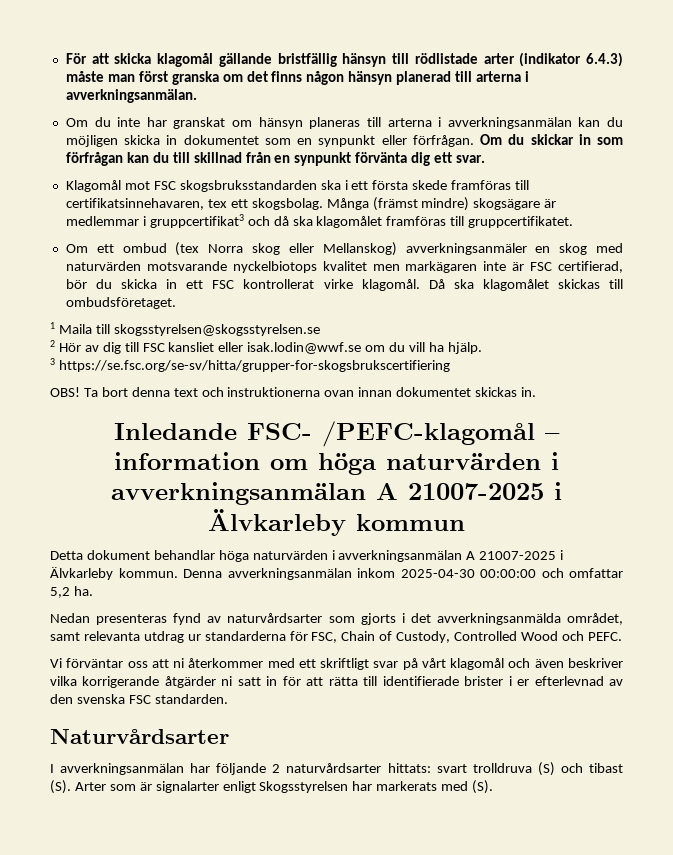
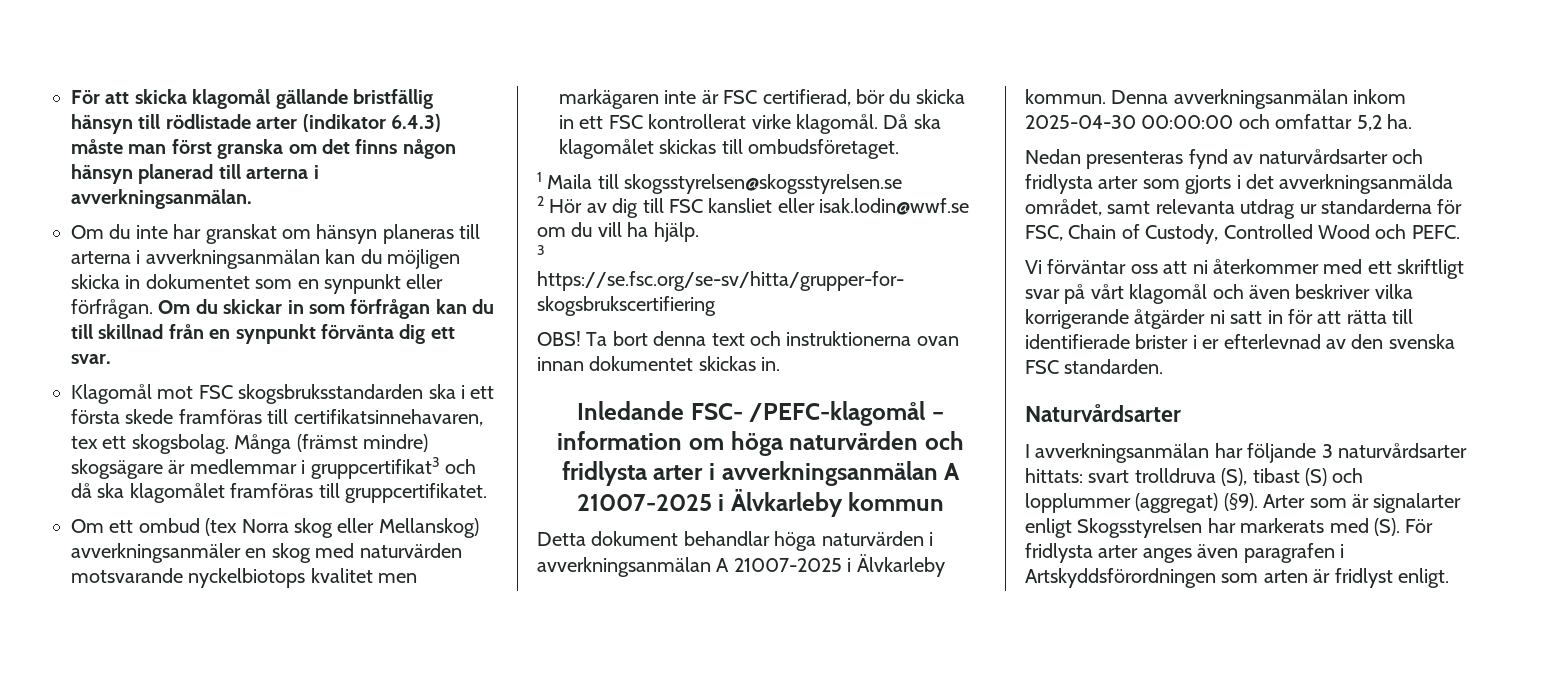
- Inledande FSC- /PEFC-klagomål – information om höga naturvärden i avverkningsanmälan A 21007-2025 i Älvkarleby kommun
+ Inledande FSC- /PEFC-klagomål – information om höga naturvärden och fridlysta arter i avverkningsanmälan A 21007-2025 i Älvkarleby kommun
- Nedan presenteras fynd av naturvårdsarter som gjorts i det avverkningsanmälda området, samt relevanta utdrag ur standarderna för FSC, Chain of Custody, Controlled Wood och PEFC.
+ Nedan presenteras fynd av naturvårdsarter och fridlysta arter som gjorts i det avverkningsanmälda området, samt relevanta utdrag ur standarderna för FSC, Chain of Custody, Controlled Wood och PEFC.
- I avverkningsanmälan har följande 2 naturvårdsarter hittats: svart trolldruva (S) och tibast (S). Arter som är signalarter enligt Skogsstyrelsen har markerats med (S).
+ I avverkningsanmälan har följande 3 naturvårdsarter hittats: svart trolldruva (S), tibast (S) och lopplummer (aggregat) (§9). Arter som är signalarter enligt Skogsstyrelsen har markerats med (S). För fridlysta arter anges även paragrafen i Artskyddsförordningen som arten är fridlyst enligt.

